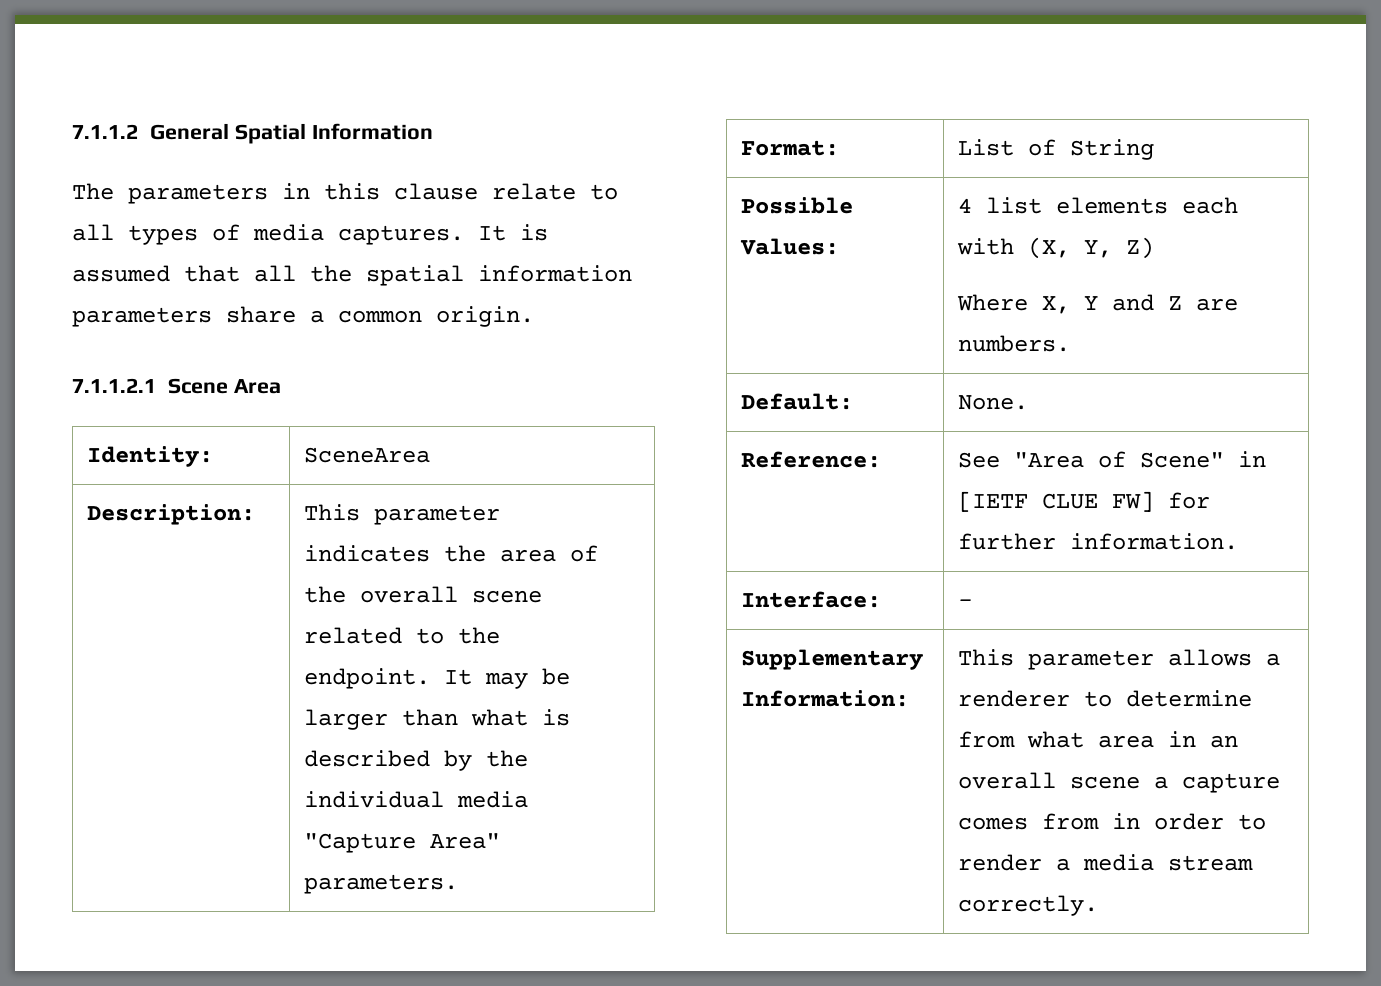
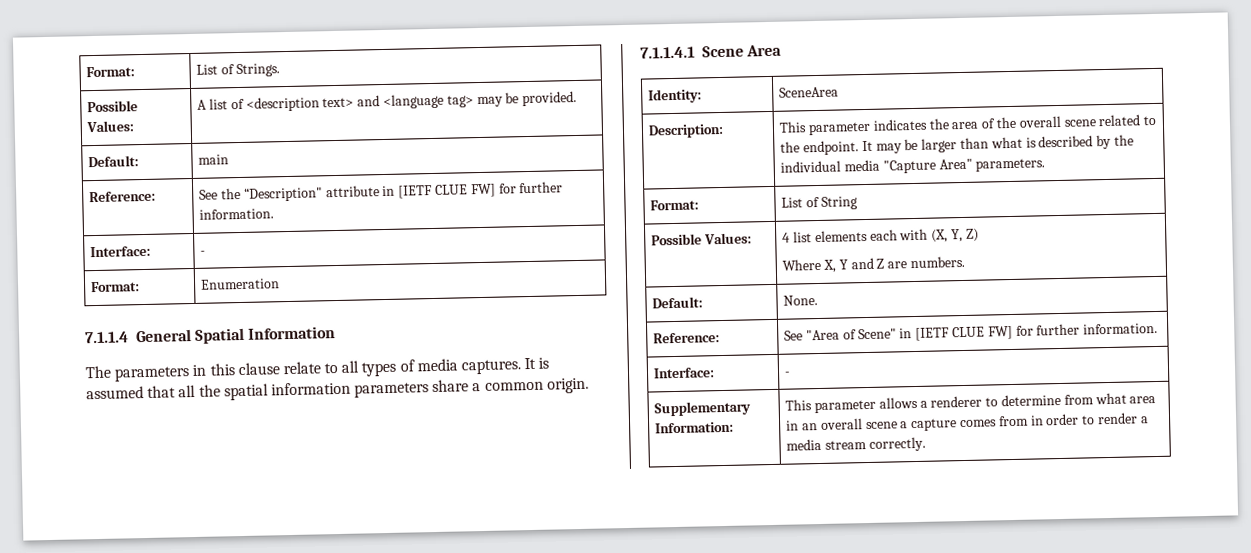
- 7.1.1.2 General Spatial Information
+ Format: | List of Strings.
+ Possible Values: | A list of <description text> and <language tag> may be provided.
+ Default: | main
+ Reference: | See the “Description" attribute in [IETF CLUE FW] for further information.
+ Interface: | -
+ Format: | Enumeration
+ 7.1.1.4 General Spatial Information
- 7.1.1.2.1 Scene Area
+ 7.1.1.4.1 Scene Area

